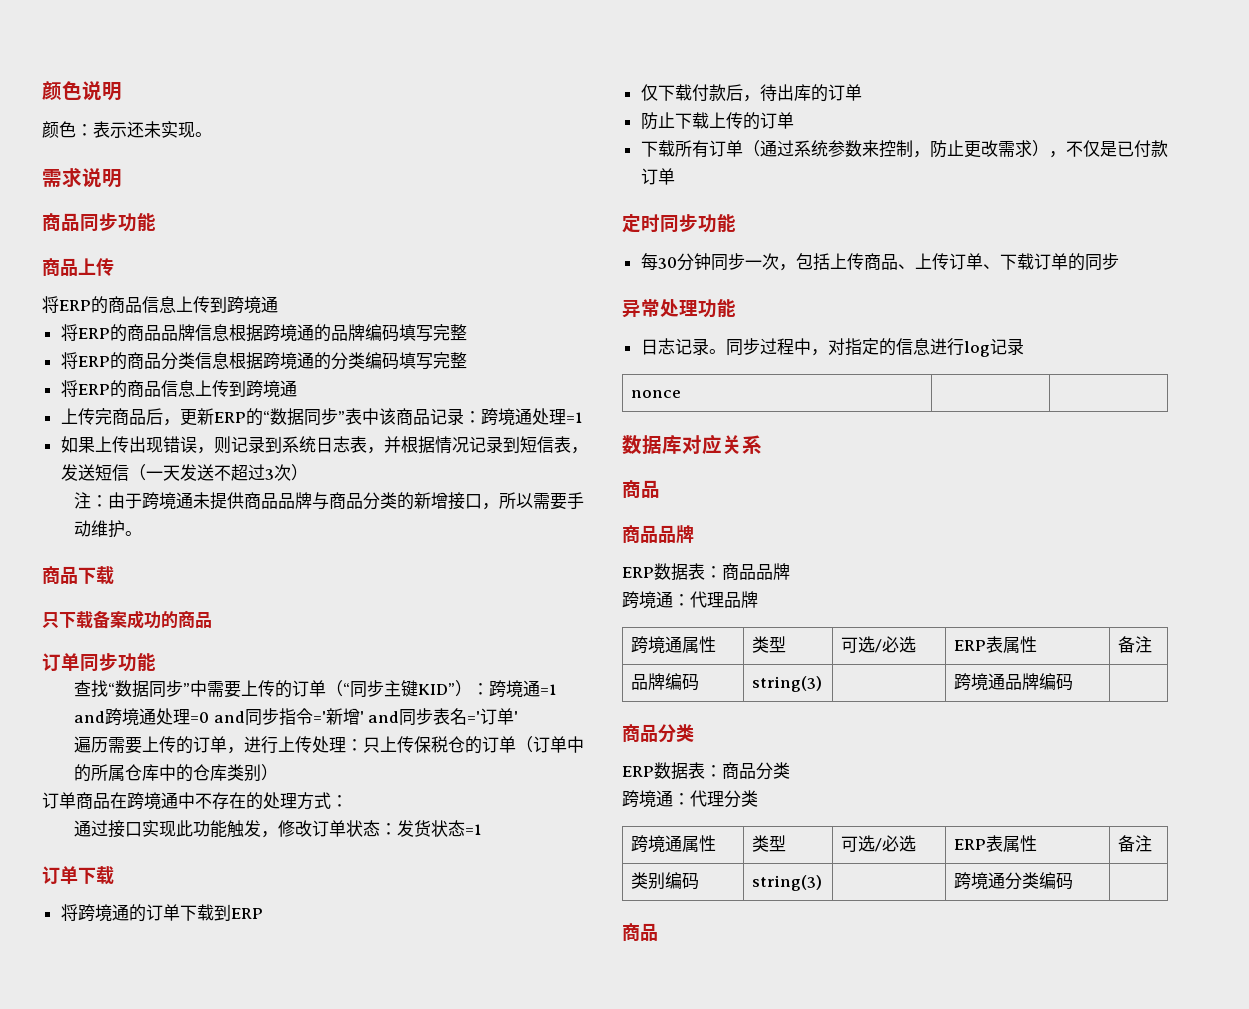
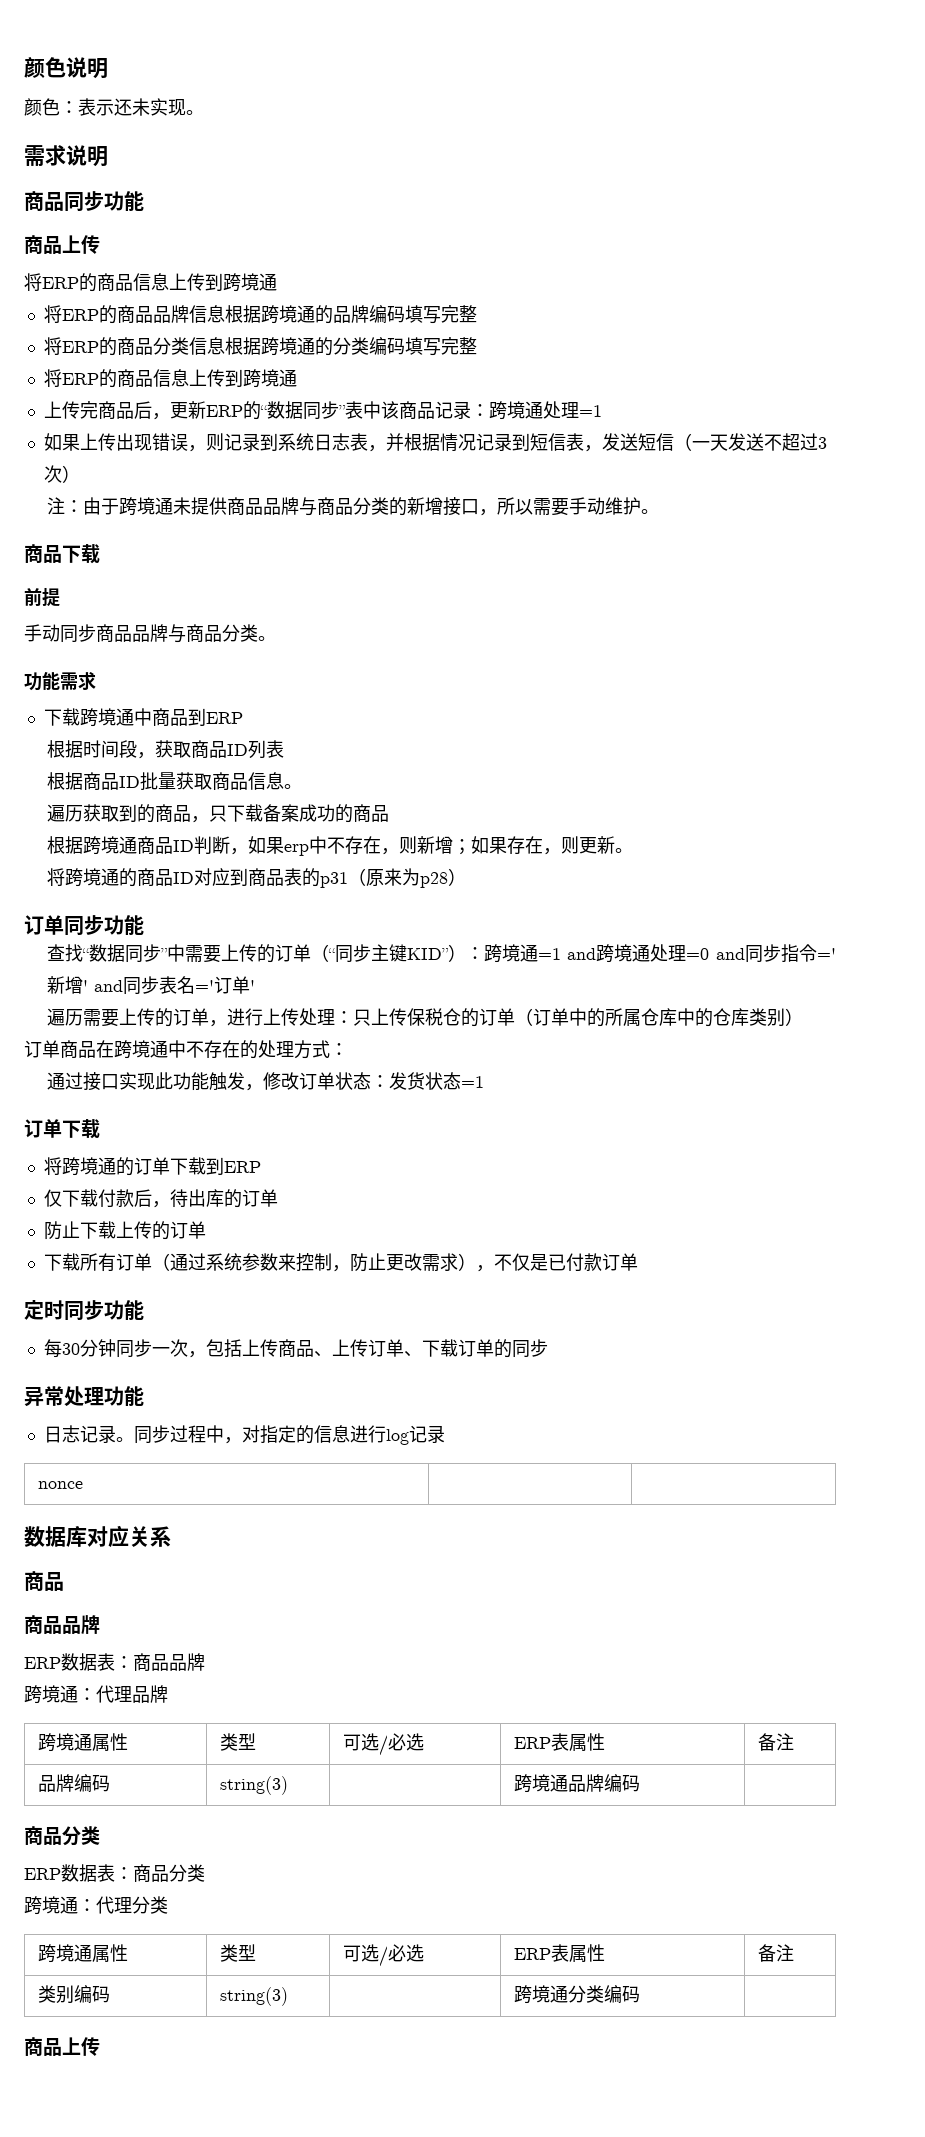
- 只下载备案成功的商品
+ 前提
+ 手动同步商品品牌与商品分类。
+ 功能需求
+ 下载跨境通中商品到ERP
+ 根据时间段，获取商品ID列表
+ 根据商品ID批量获取商品信息。
+ 遍历获取到的商品，只下载备案成功的商品
+ 根据跨境通商品ID判断，如果erp中不存在，则新增；如果存在，则更新。
+ 将跨境通的商品ID对应到商品表的p31（原来为p28）
  类别编码 | string(3) | | 跨境通分类编码 |
- 商品
+ 商品上传

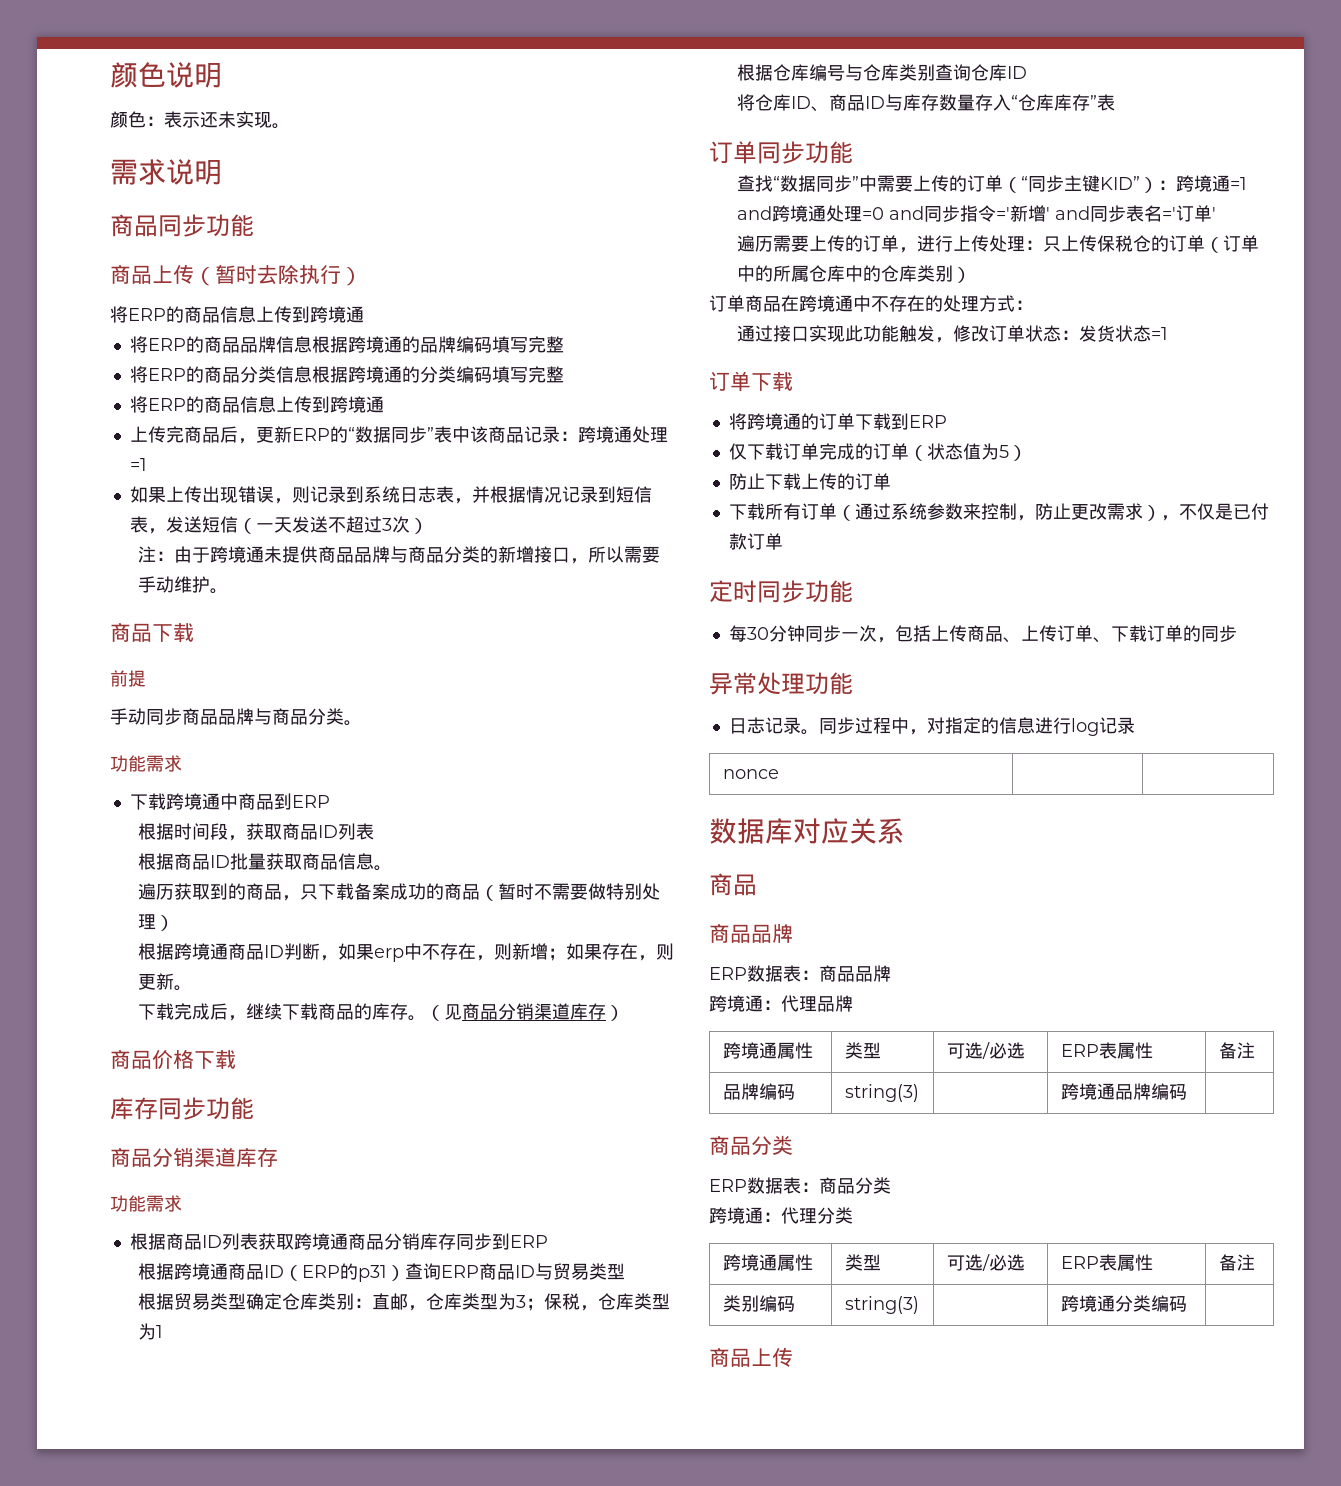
  商品同步功能
- 商品上传
+ 商品上传（暂时去除执行）
- 遍历获取到的商品，只下载备案成功的商品
+ 遍历获取到的商品，只下载备案成功的商品（暂时不需要做特别处理）
- 将跨境通的商品ID对应到商品表的p31（原来为p28）
+ 下载完成后，继续下载商品的库存。（见商品分销渠道库存）
+ 商品价格下载
+ 库存同步功能
+ 商品分销渠道库存
+ 功能需求
+ 根据商品ID列表获取跨境通商品分销库存同步到ERP
+ 根据跨境通商品ID（ERP的p31）查询ERP商品ID与贸易类型
+ 根据贸易类型确定仓库类别：直邮，仓库类型为3；保税，仓库类型为1
+ 根据仓库编号与仓库类别查询仓库ID
+ 将仓库ID、商品ID与库存数量存入“仓库库存”表
- 仅下载付款后，待出库的订单
+ 仅下载订单完成的订单（状态值为5）

